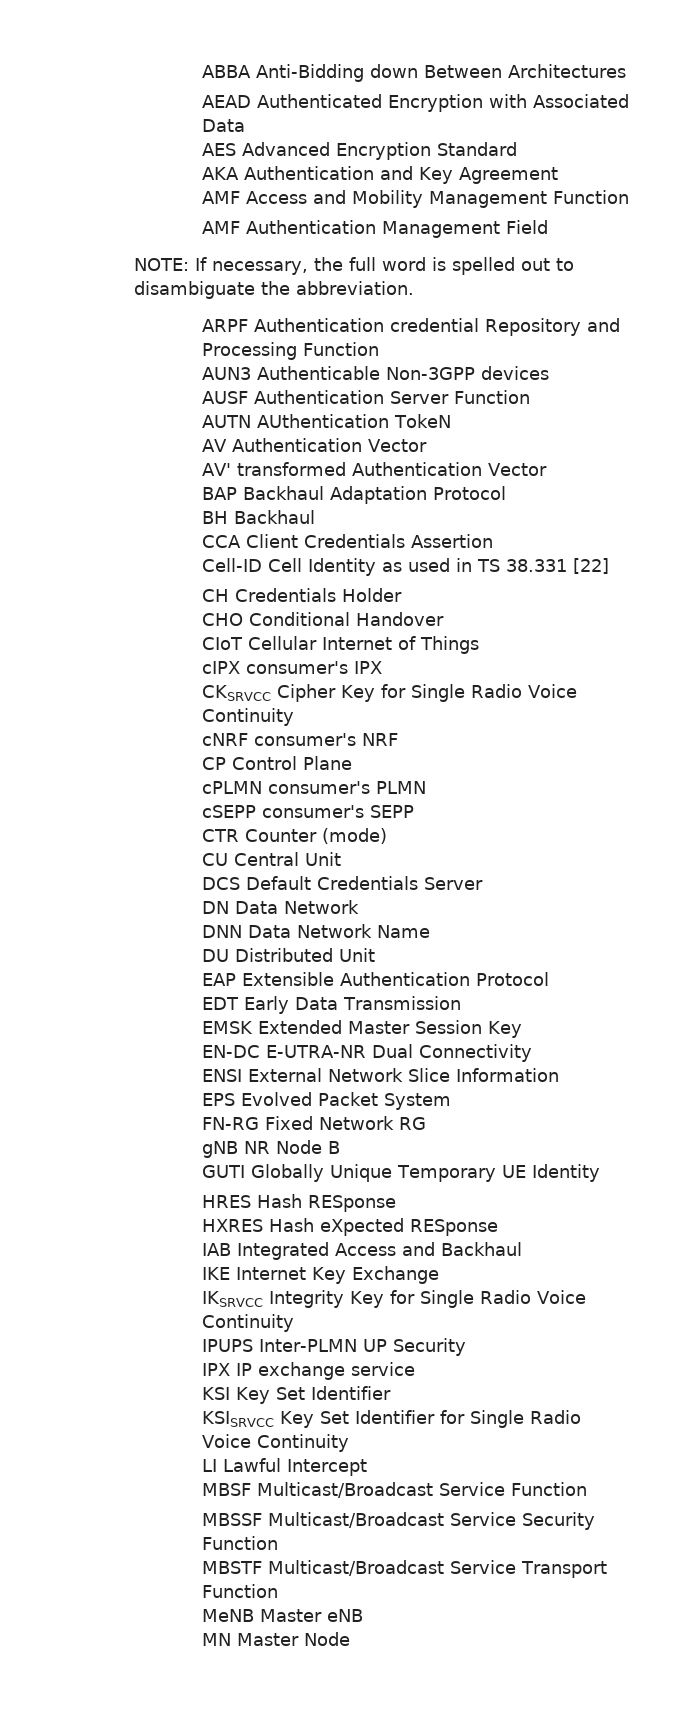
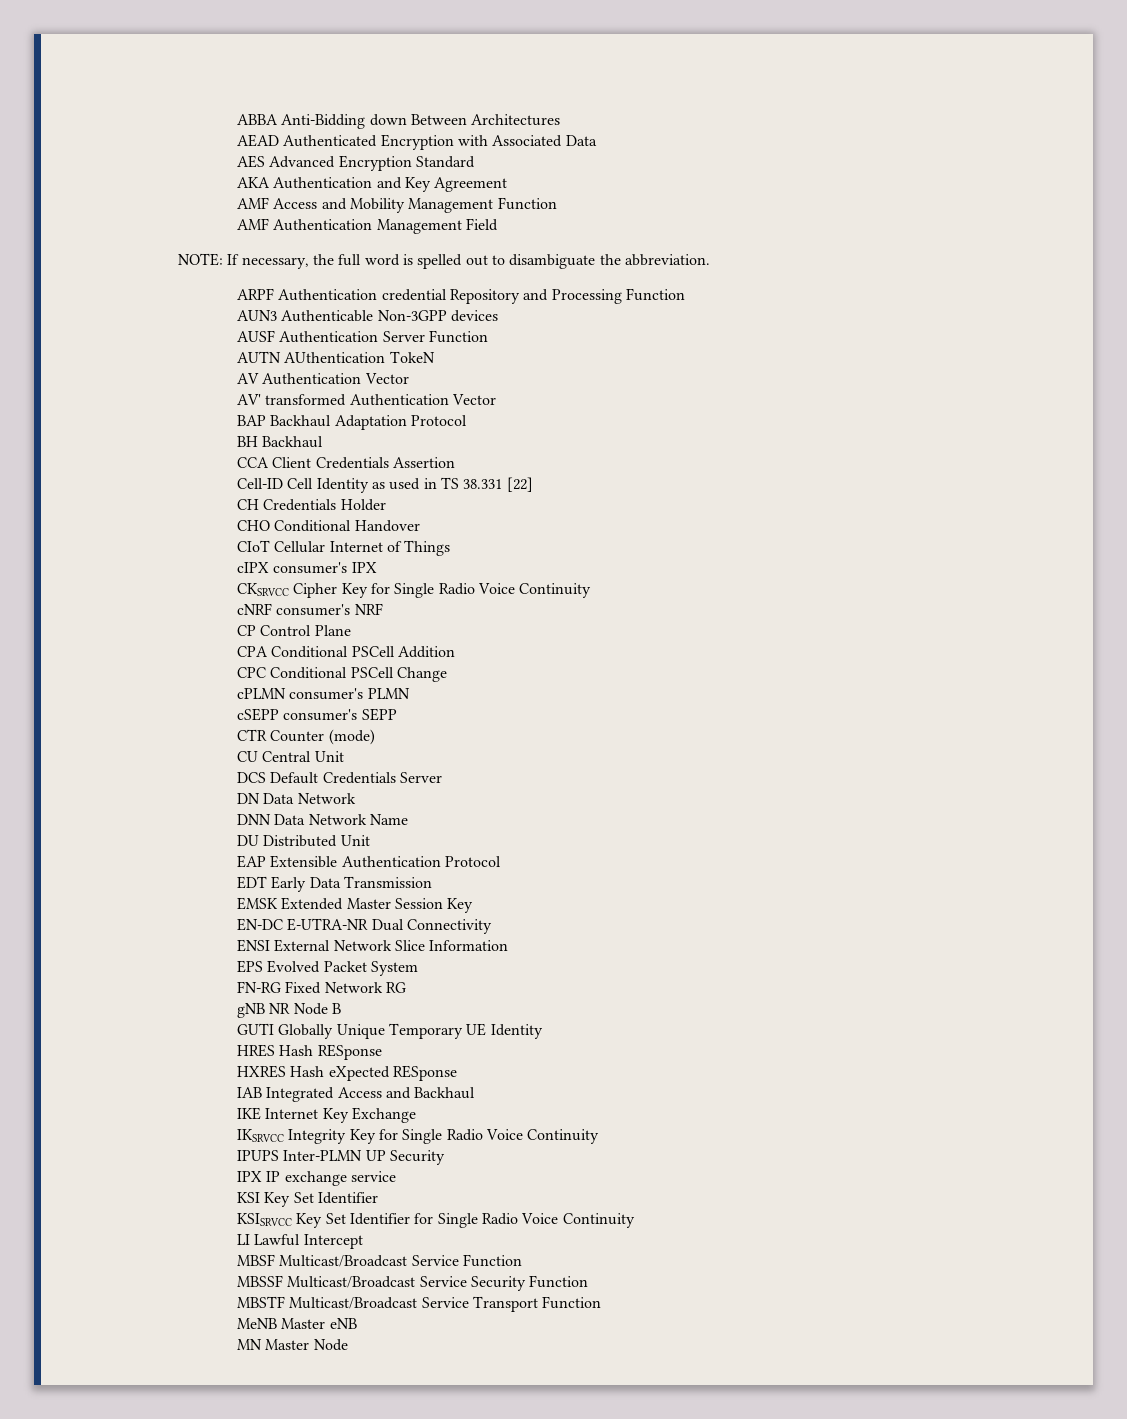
+ CPA Conditional PSCell Addition
+ CPC Conditional PSCell Change

